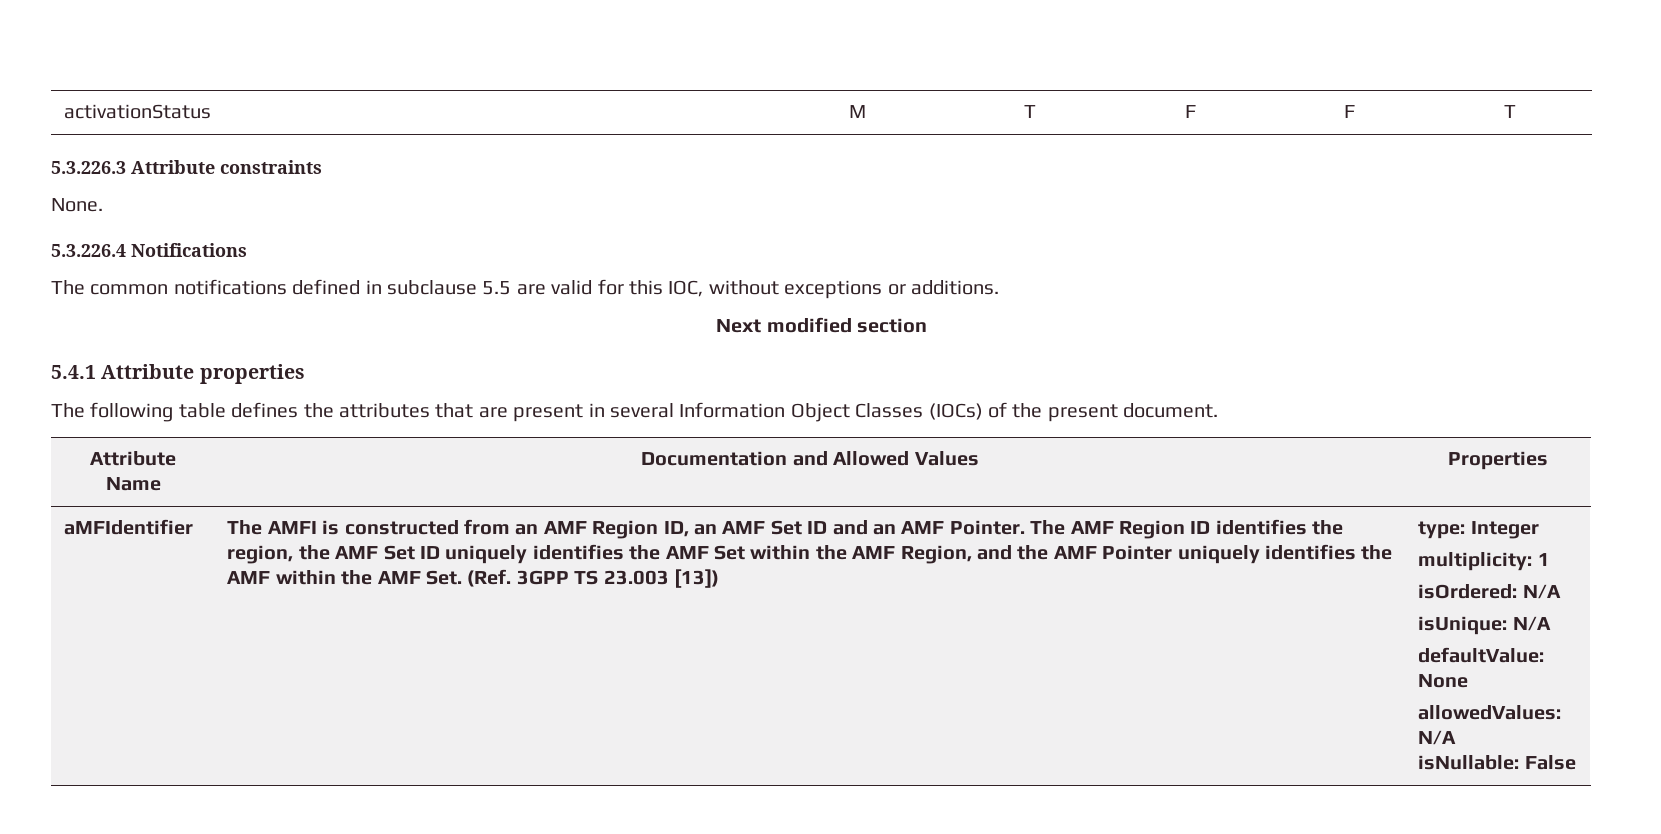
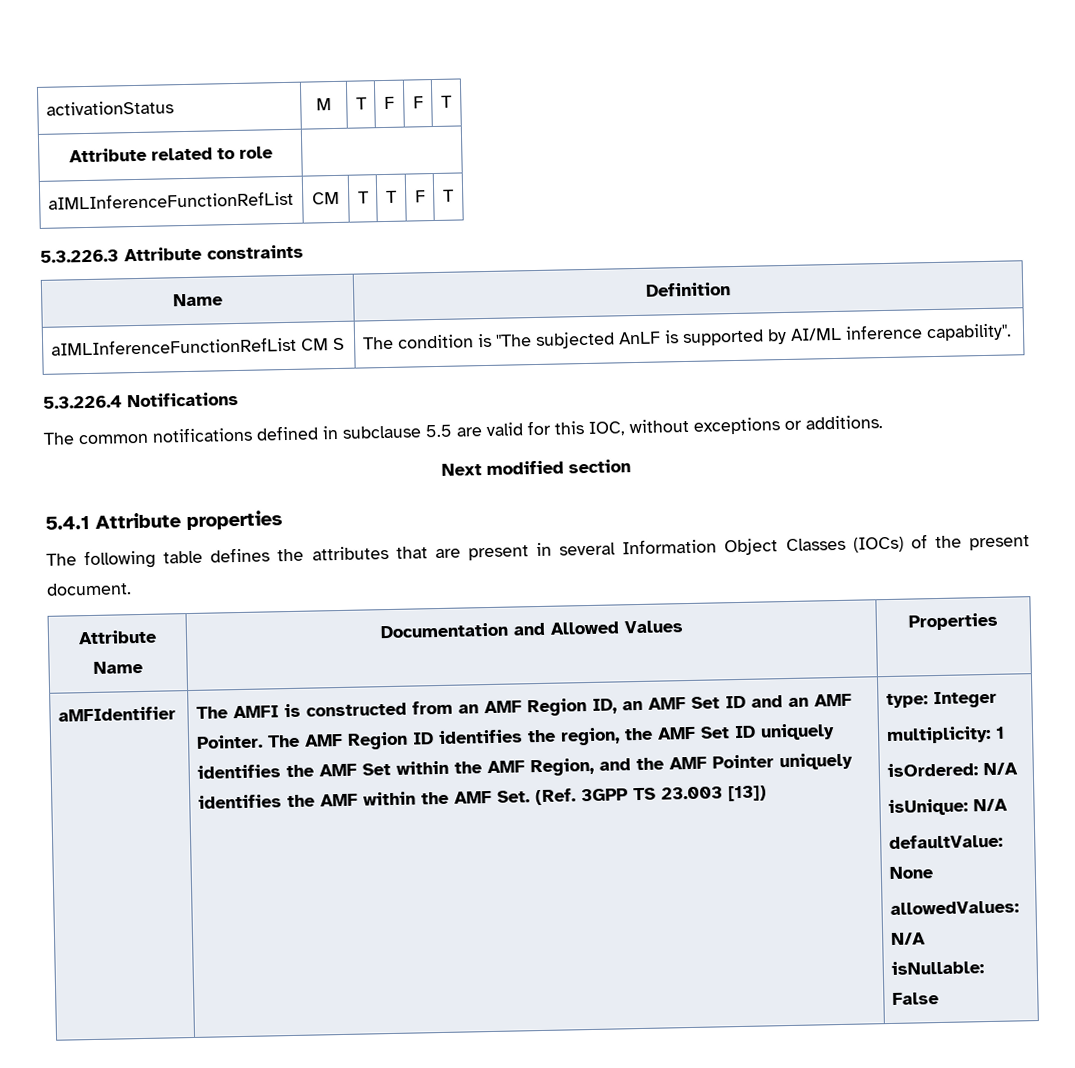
+ Attribute related to role |
+ aIMLInferenceFunctionRefList | CM | T | T | F | T
  5.3.226.3 Attribute constraints
- None.
+ Name | Definition
+ aIMLInferenceFunctionRefList CM S | The condition is "The subjected AnLF is supported by AI/ML inference capability".

